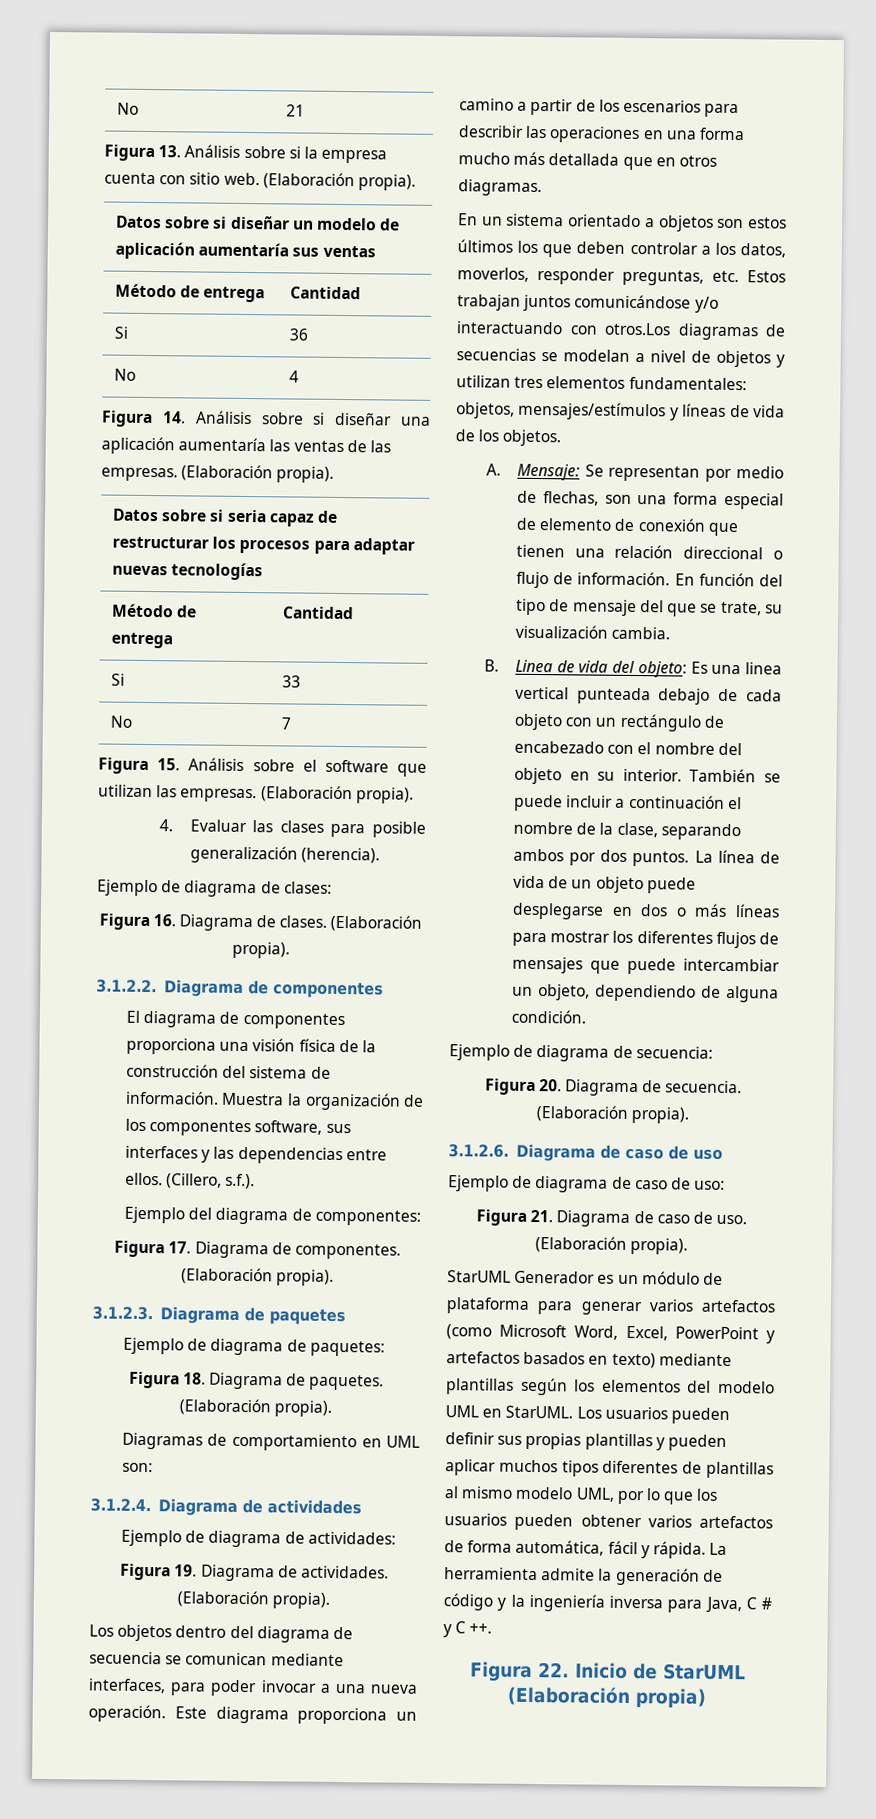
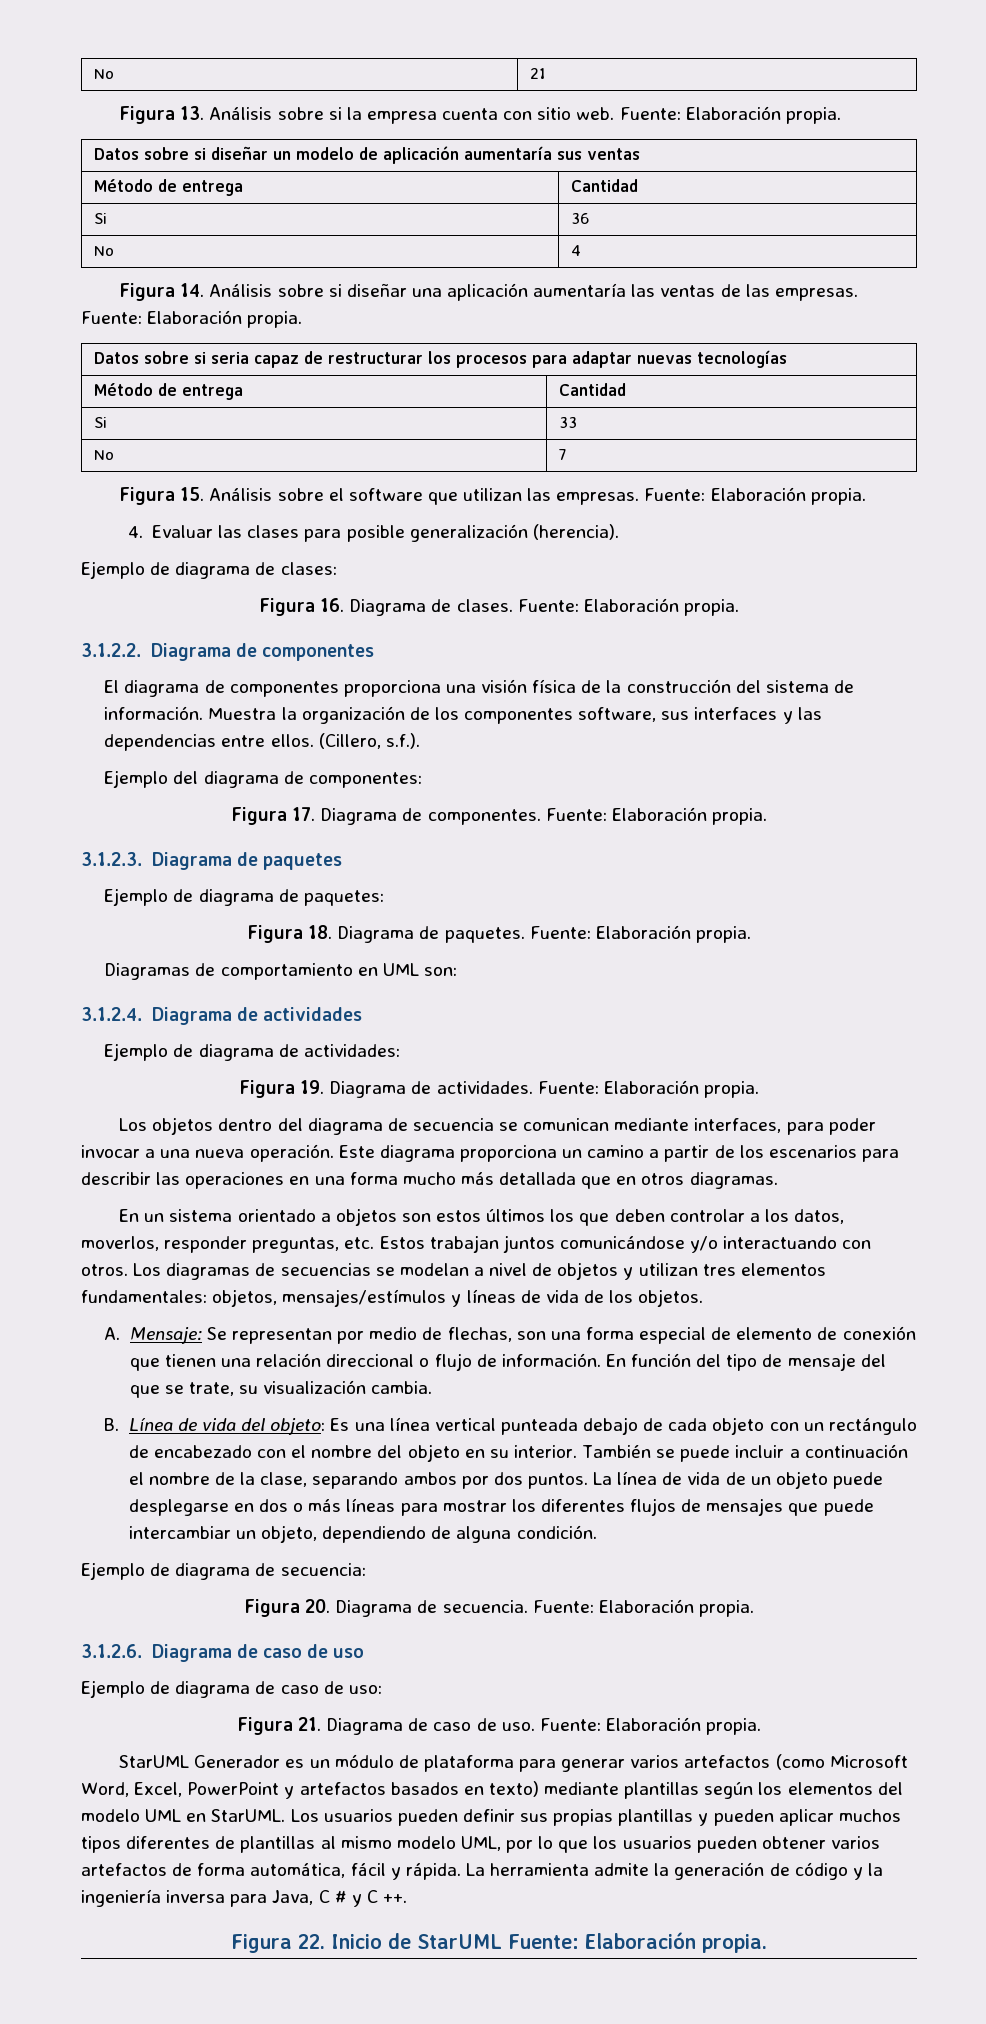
- Figura 13. Análisis sobre si la empresa cuenta con sitio web. (Elaboración propia).
+ Figura 13. Análisis sobre si la empresa cuenta con sitio web. Fuente: Elaboración propia.
- Figura 14. Análisis sobre si diseñar una aplicación aumentaría las ventas de las empresas. (Elaboración propia).
+ Figura 14. Análisis sobre si diseñar una aplicación aumentaría las ventas de las empresas. Fuente: Elaboración propia.
- Figura 15. Análisis sobre el software que utilizan las empresas. (Elaboración propia).
+ Figura 15. Análisis sobre el software que utilizan las empresas. Fuente: Elaboración propia.
- Figura 16. Diagrama de clases. (Elaboración propia).
+ Figura 16. Diagrama de clases. Fuente: Elaboración propia.
- Figura 17. Diagrama de componentes. (Elaboración propia).
+ Figura 17. Diagrama de componentes. Fuente: Elaboración propia.
- Figura 18. Diagrama de paquetes. (Elaboración propia).
+ Figura 18. Diagrama de paquetes. Fuente: Elaboración propia.
- Figura 19. Diagrama de actividades. (Elaboración propia).
+ Figura 19. Diagrama de actividades. Fuente: Elaboración propia.
- En un sistema orientado a objetos son estos últimos los que deben controlar a los datos, moverlos, responder preguntas, etc. Estos trabajan juntos comunicándose y/o interactuando con otros.Los diagramas de secuencias se modelan a nivel de objetos y utilizan tres elementos fundamentales: objetos, mensajes/estímulos y líneas de vida de los objetos.
+ En un sistema orientado a objetos son estos últimos los que deben controlar a los datos, moverlos, responder preguntas, etc. Estos trabajan juntos comunicándose y/o interactuando con otros. Los diagramas de secuencias se modelan a nivel de objetos y utilizan tres elementos fundamentales: objetos, mensajes/estímulos y líneas de vida de los objetos.
- B. Linea de vida del objeto: Es una linea vertical punteada debajo de cada objeto con un rectángulo de encabezado con el nombre del objeto en su interior.
+ B. Línea de vida del objeto: Es una línea vertical punteada debajo de cada objeto con un rectángulo de encabezado con el nombre del objeto en su interior.
- Figura 20. Diagrama de secuencia. (Elaboración propia).
+ Figura 20. Diagrama de secuencia. Fuente: Elaboración propia.
- Figura 21. Diagrama de caso de uso. (Elaboración propia).
+ Figura 21. Diagrama de caso de uso. Fuente: Elaboración propia.
- Figura 22. Inicio de StarUML (Elaboración propia)
+ Figura 22. Inicio de StarUML Fuente: Elaboración propia.

